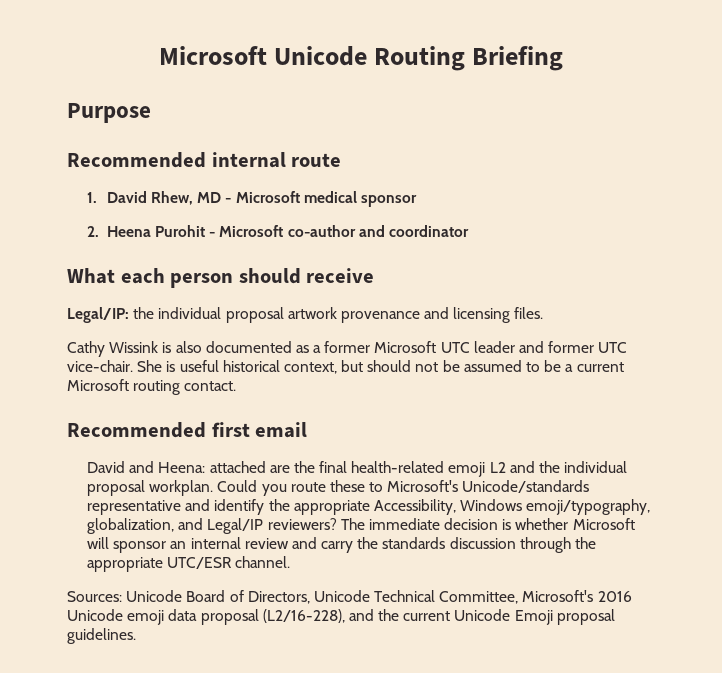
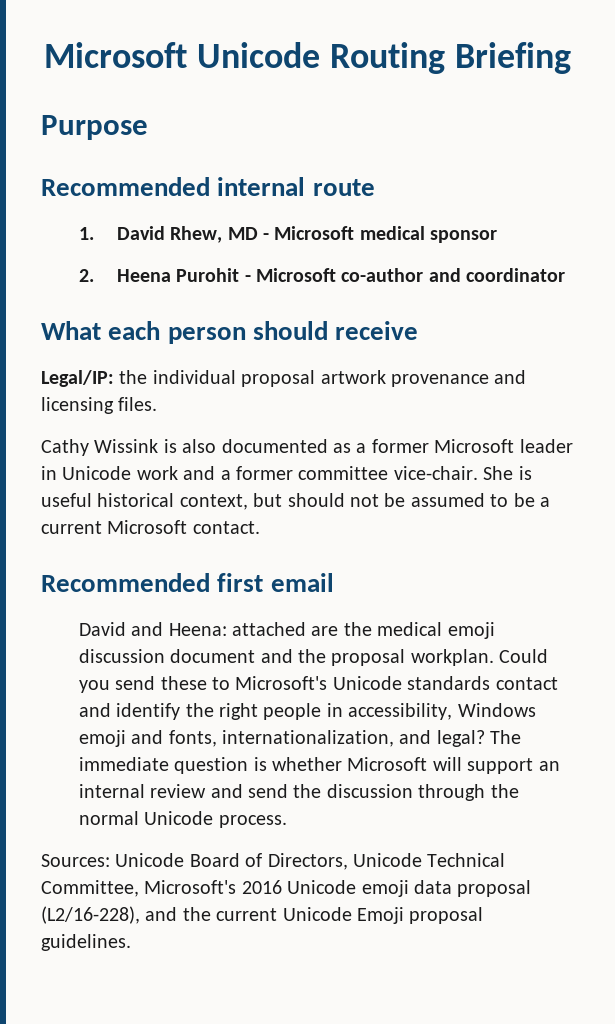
- Cathy Wissink is also documented as a former Microsoft UTC leader and former UTC vice-chair.
+ Cathy Wissink is also documented as a former Microsoft leader in Unicode work and a former committee vice-chair.
- She is useful historical context, but should not be assumed to be a current Microsoft routing contact.
+ She is useful historical context, but should not be assumed to be a current Microsoft contact.
- David and Heena: attached are the final health-related emoji L2 and the individual proposal workplan.
+ David and Heena: attached are the medical emoji discussion document and the proposal workplan.
- Could you route these to Microsoft's Unicode/standards representative and identify the appropriate Accessibility, Windows emoji/typography, globalization, and Legal/IP reviewers?
+ Could you send these to Microsoft's Unicode standards contact and identify the right people in accessibility, Windows emoji and fonts, internationalization, and legal?
- The immediate decision is whether Microsoft will sponsor an internal review and carry the standards discussion through the appropriate UTC/ESR channel.
+ The immediate question is whether Microsoft will support an internal review and send the discussion through the normal Unicode process.

